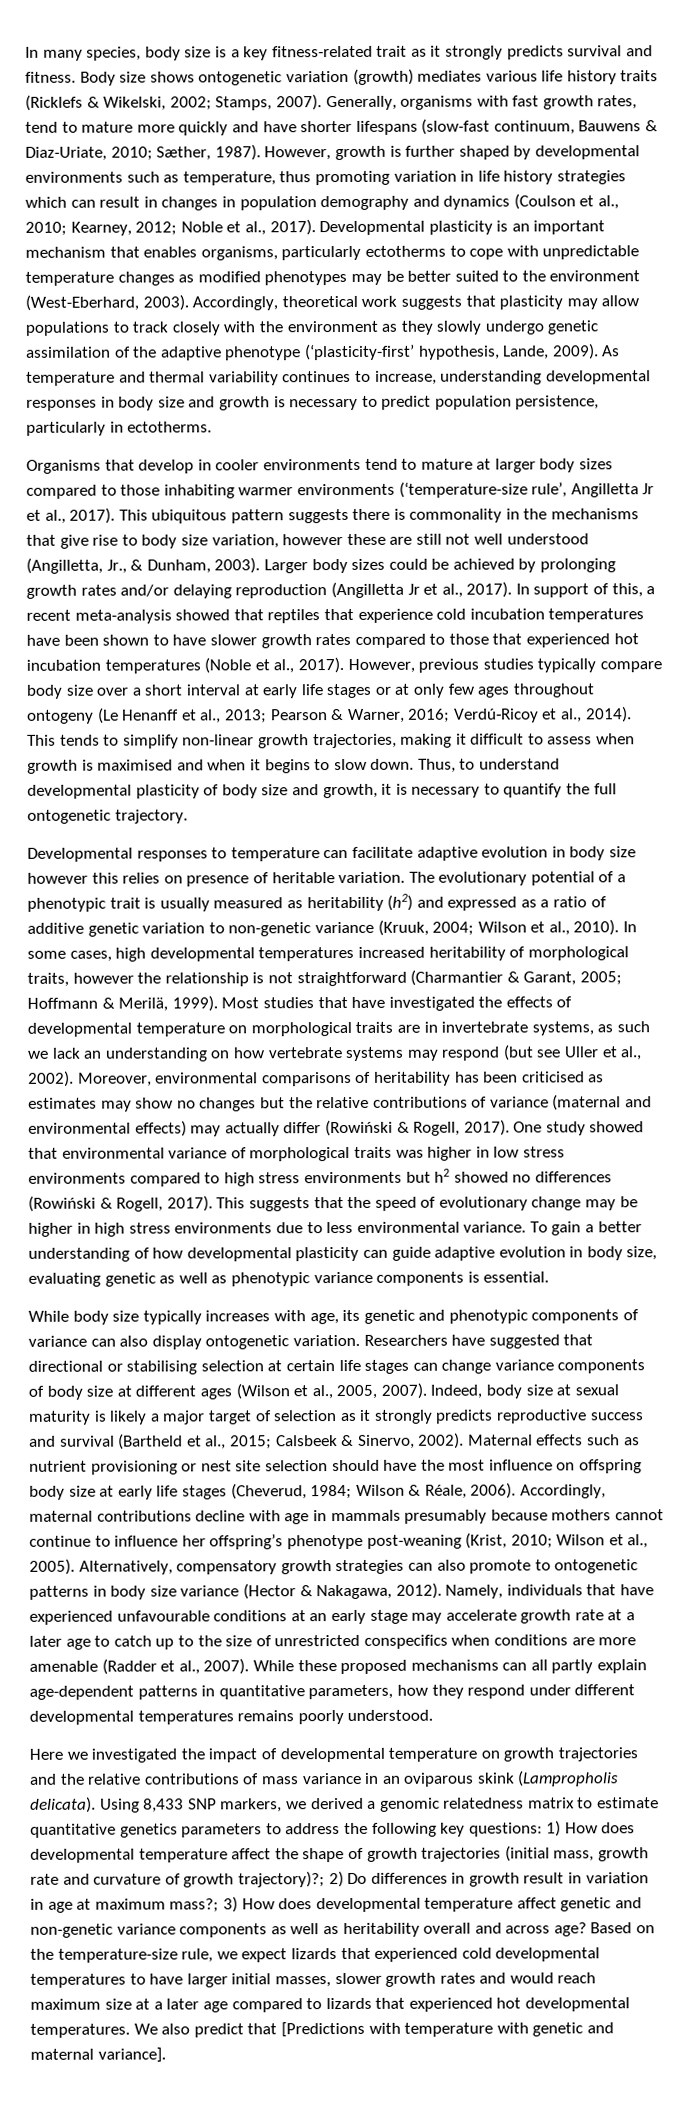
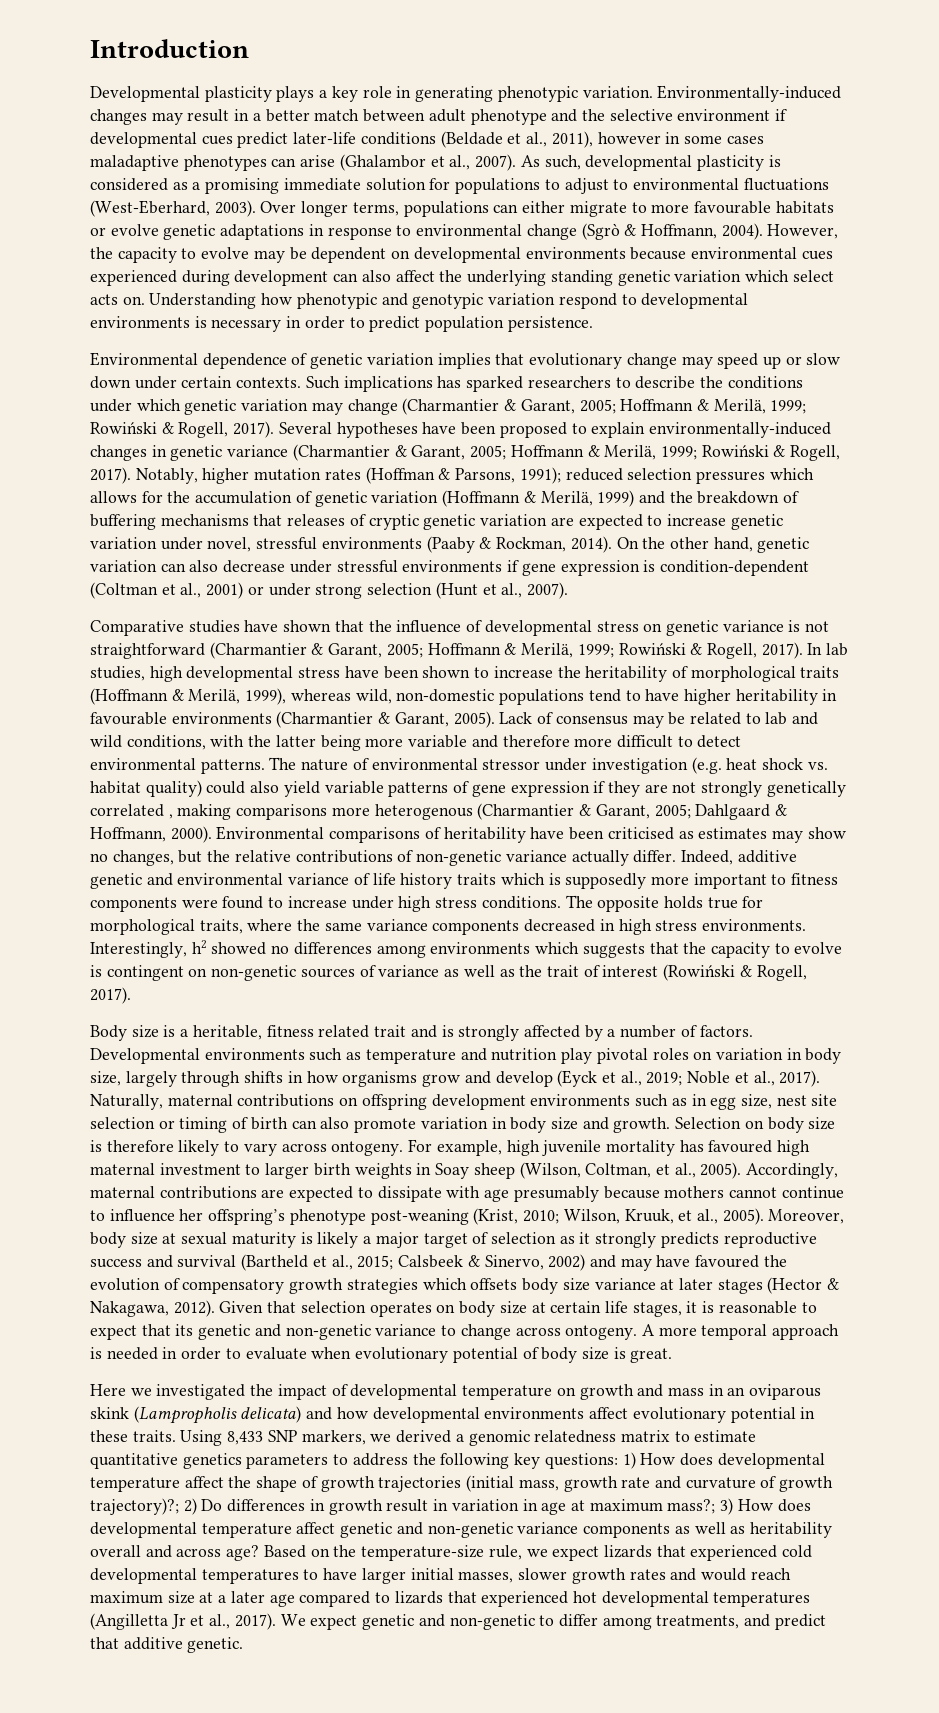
- In many species, body size is a key fitness-related trait as it strongly predicts survival and fitness. Body size shows ontogenetic variation (growth) mediates various life history traits (Ricklefs & Wikelski, 2002; Stamps, 2007). Generally, organisms with fast growth rates, tend to mature more quickly and have shorter lifespans (slow-fast continuum, Bauwens & Diaz-Uriate, 2010; Sæther, 1987). However, growth is further shaped by developmental environments such as temperature, thus promoting variation in life history strategies which can result in changes in population demography and dynamics (Coulson et al., 2010; Kearney, 2012; Noble et al., 2017). Developmental plasticity is an important mechanism that enables organisms, particularly ectotherms to cope with unpredictable temperature changes as modified phenotypes may be better suited to the environment (West-Eberhard, 2003). Accordingly, theoretical work suggests that plasticity may allow populations to track closely with the environment as they slowly undergo genetic assimilation of the adaptive phenotype (‘plasticity-first’ hypothesis, Lande, 2009). As temperature and thermal variability continues to increase, understanding developmental responses in body size and growth is necessary to predict population persistence, particularly in ectotherms.
- Organisms that develop in cooler environments tend to mature at larger body sizes compared to those inhabiting warmer environments (‘temperature-size rule’, Angilletta Jr et al., 2017). This ubiquitous pattern suggests there is commonality in the mechanisms that give rise to body size variation, however these are still not well understood (Angilletta, Jr., & Dunham, 2003). Larger body sizes could be achieved by prolonging growth rates and/or delaying reproduction (Angilletta Jr et al., 2017). In support of this, a recent meta-analysis showed that reptiles that experience cold incubation temperatures have been shown to have slower growth rates compared to those that experienced hot incubation temperatures (Noble et al., 2017). However, previous studies typically compare body size over a short interval at early life stages or at only few ages throughout ontogeny (Le Henanff et al., 2013; Pearson & Warner, 2016; Verdú‐Ricoy et al., 2014). This tends to simplify non-linear growth trajectories, making it difficult to assess when growth is maximised and when it begins to slow down. Thus, to understand developmental plasticity of body size and growth, it is necessary to quantify the full ontogenetic trajectory.
- Developmental responses to temperature can facilitate adaptive evolution in body size however this relies on presence of heritable variation. The evolutionary potential of a phenotypic trait is usually measured as heritability (h2) and expressed as a ratio of additive genetic variation to non-genetic variance (Kruuk, 2004; Wilson et al., 2010). In some cases, high developmental temperatures increased heritability of morphological traits, however the relationship is not straightforward (Charmantier & Garant, 2005; Hoffmann & Merilä, 1999). Most studies that have investigated the effects of developmental temperature on morphological traits are in invertebrate systems, as such we lack an understanding on how vertebrate systems may respond (but see Uller et al., 2002). Moreover, environmental comparisons of heritability has been criticised as estimates may show no changes but the relative contributions of variance (maternal and environmental effects) may actually differ (Rowiński & Rogell, 2017). One study showed that environmental variance of morphological traits was higher in low stress environments compared to high stress environments but h2 showed no differences (Rowiński & Rogell, 2017). This suggests that the speed of evolutionary change may be higher in high stress environments due to less environmental variance. To gain a better understanding of how developmental plasticity can guide adaptive evolution in body size, evaluating genetic as well as phenotypic variance components is essential.
- While body size typically increases with age, its genetic and phenotypic components of variance can also display ontogenetic variation. Researchers have suggested that directional or stabilising selection at certain life stages can change variance components of body size at different ages (Wilson et al., 2005, 2007). Indeed, body size at sexual maturity is likely a major target of selection as it strongly predicts reproductive success and survival (Bartheld et al., 2015; Calsbeek & Sinervo, 2002). Maternal effects such as nutrient provisioning or nest site selection should have the most influence on offspring body size at early life stages (Cheverud, 1984; Wilson & Réale, 2006). Accordingly, maternal contributions decline with age in mammals presumably because mothers cannot continue to influence her offspring’s phenotype post-weaning (Krist, 2010; Wilson et al., 2005). Alternatively, compensatory growth strategies can also promote to ontogenetic patterns in body size variance (Hector & Nakagawa, 2012). Namely, individuals that have experienced unfavourable conditions at an early stage may accelerate growth rate at a later age to catch up to the size of unrestricted conspecifics when conditions are more amenable (Radder et al., 2007). While these proposed mechanisms can all partly explain age-dependent patterns in quantitative parameters, how they respond under different developmental temperatures remains poorly understood.
+ Introduction
+ Developmental plasticity plays a key role in generating phenotypic variation. Environmentally-induced changes may result in a better match between adult phenotype and the selective environment if developmental cues predict later-life conditions (Beldade et al., 2011), however in some cases maladaptive phenotypes can arise (Ghalambor et al., 2007). As such, developmental plasticity is considered as a promising immediate solution for populations to adjust to environmental fluctuations (West-Eberhard, 2003). Over longer terms, populations can either migrate to more favourable habitats or evolve genetic adaptations in response to environmental change (Sgrò & Hoffmann, 2004). However, the capacity to evolve may be dependent on developmental environments because environmental cues experienced during development can also affect the underlying standing genetic variation which select acts on. Understanding how phenotypic and genotypic variation respond to developmental environments is necessary in order to predict population persistence.
+ Environmental dependence of genetic variation implies that evolutionary change may speed up or slow down under certain contexts. Such implications has sparked researchers to describe the conditions under which genetic variation may change (Charmantier & Garant, 2005; Hoffmann & Merilä, 1999; Rowiński & Rogell, 2017). Several hypotheses have been proposed to explain environmentally-induced changes in genetic variance (Charmantier & Garant, 2005; Hoffmann & Merilä, 1999; Rowiński & Rogell, 2017). Notably, higher mutation rates (Hoffman & Parsons, 1991); reduced selection pressures which allows for the accumulation of genetic variation (Hoffmann & Merilä, 1999) and the breakdown of buffering mechanisms that releases of cryptic genetic variation are expected to increase genetic variation under novel, stressful environments (Paaby & Rockman, 2014). On the other hand, genetic variation can also decrease under stressful environments if gene expression is condition-dependent (Coltman et al., 2001) or under strong selection (Hunt et al., 2007).
+ Comparative studies have shown that the influence of developmental stress on genetic variance is not straightforward (Charmantier & Garant, 2005; Hoffmann & Merilä, 1999; Rowiński & Rogell, 2017). In lab studies, high developmental stress have been shown to increase the heritability of morphological traits (Hoffmann & Merilä, 1999), whereas wild, non-domestic populations tend to have higher heritability in favourable environments (Charmantier & Garant, 2005). Lack of consensus may be related to lab and wild conditions, with the latter being more variable and therefore more difficult to detect environmental patterns. The nature of environmental stressor under investigation (e.g. heat shock vs. habitat quality) could also yield variable patterns of gene expression if they are not strongly genetically correlated , making comparisons more heterogenous (Charmantier & Garant, 2005; Dahlgaard & Hoffmann, 2000). Environmental comparisons of heritability have been criticised as estimates may show no changes, but the relative contributions of non-genetic variance actually differ. Indeed, additive genetic and environmental variance of life history traits which is supposedly more important to fitness components were found to increase under high stress conditions. The opposite holds true for morphological traits, where the same variance components decreased in high stress environments. Interestingly, h2 showed no differences among environments which suggests that the capacity to evolve is contingent on non-genetic sources of variance as well as the trait of interest (Rowiński & Rogell, 2017).
+ Body size is a heritable, fitness related trait and is strongly affected by a number of factors. Developmental environments such as temperature and nutrition play pivotal roles on variation in body size, largely through shifts in how organisms grow and develop (Eyck et al., 2019; Noble et al., 2017). Naturally, maternal contributions on offspring development environments such as in egg size, nest site selection or timing of birth can also promote variation in body size and growth. Selection on body size is therefore likely to vary across ontogeny. For example, high juvenile mortality has favoured high maternal investment to larger birth weights in Soay sheep (Wilson, Coltman, et al., 2005). Accordingly, maternal contributions are expected to dissipate with age presumably because mothers cannot continue to influence her offspring’s phenotype post-weaning (Krist, 2010; Wilson, Kruuk, et al., 2005). Moreover, body size at sexual maturity is likely a major target of selection as it strongly predicts reproductive success and survival (Bartheld et al., 2015; Calsbeek & Sinervo, 2002) and may have favoured the evolution of compensatory growth strategies which offsets body size variance at later stages (Hector & Nakagawa, 2012). Given that selection operates on body size at certain life stages, it is reasonable to expect that its genetic and non-genetic variance to change across ontogeny. A more temporal approach is needed in order to evaluate when evolutionary potential of body size is great.
- Here we investigated the impact of developmental temperature on growth trajectories and the relative contributions of mass variance in an oviparous skink (Lampropholis delicata).
+ Here we investigated the impact of developmental temperature on growth and mass in an oviparous skink (Lampropholis delicata) and how developmental environments affect evolutionary potential in these traits.
- Based on the temperature-size rule, we expect lizards that experienced cold developmental temperatures to have larger initial masses, slower growth rates and would reach maximum size at a later age compared to lizards that experienced hot developmental temperatures. We also predict that [Predictions with temperature with genetic and maternal variance].
+ Based on the temperature-size rule, we expect lizards that experienced cold developmental temperatures to have larger initial masses, slower growth rates and would reach maximum size at a later age compared to lizards that experienced hot developmental temperatures (Angilletta Jr et al., 2017). We expect genetic and non-genetic to differ among treatments, and predict that additive genetic.

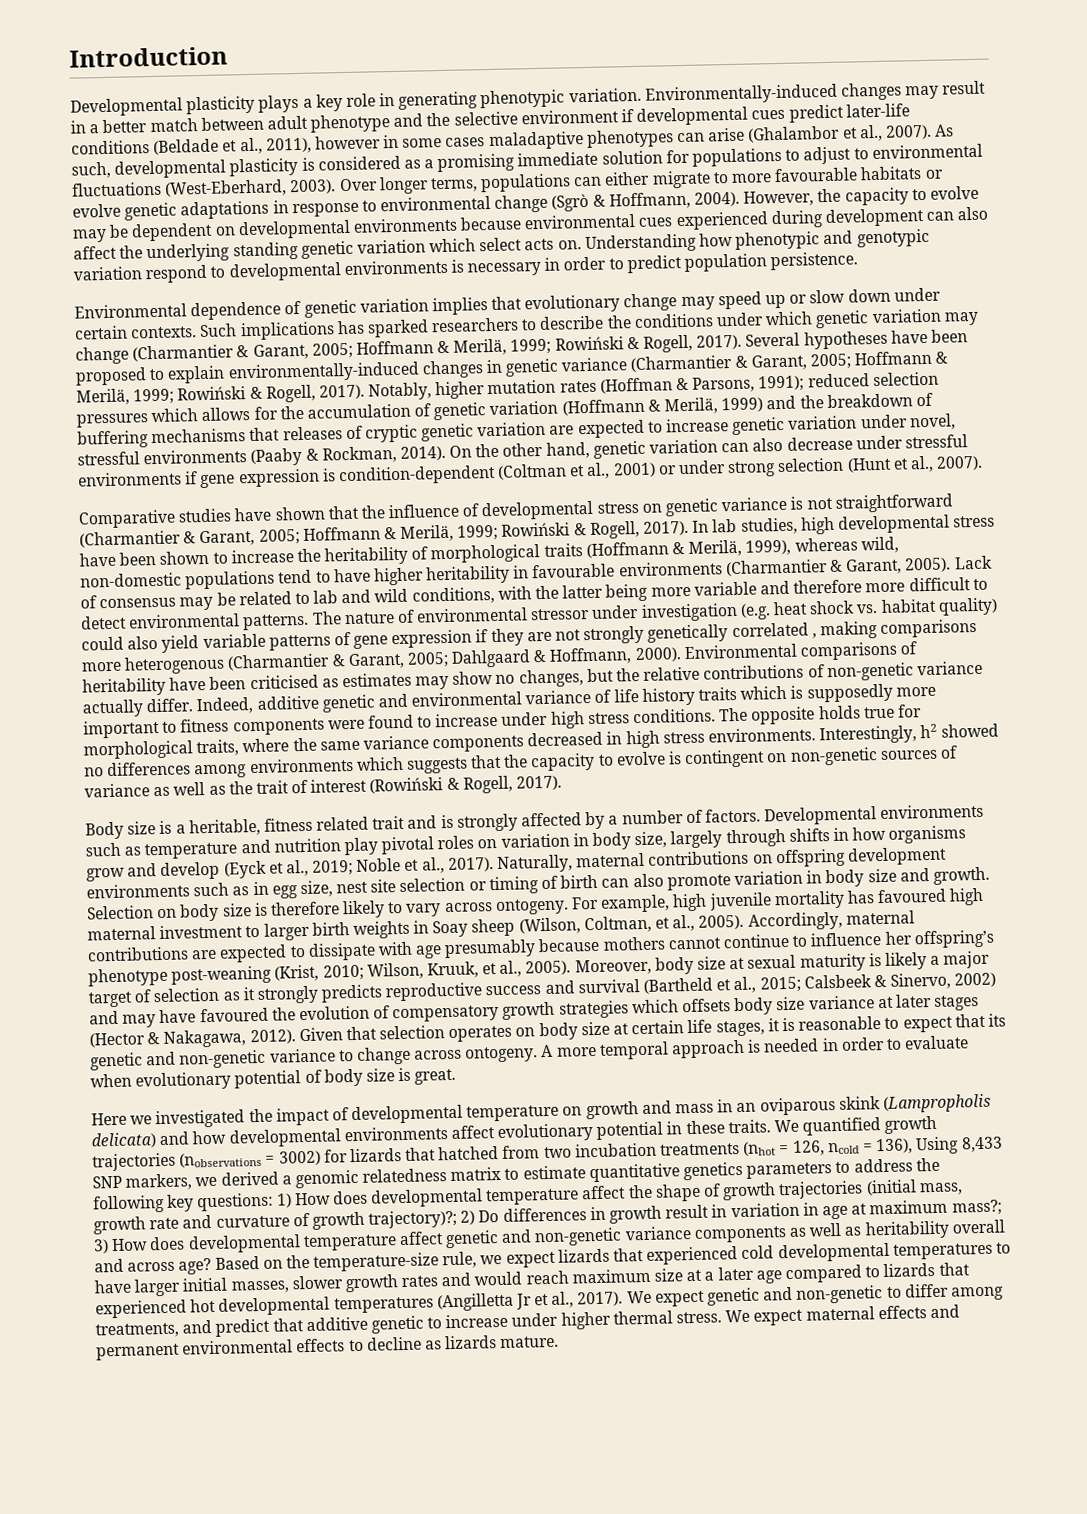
- Using 8,433 SNP markers, we derived a genomic relatedness matrix to estimate quantitative genetics parameters to address the following key questions:
+ We quantified growth trajectories (nobservations = 3002) for lizards that hatched from two incubation treatments (nhot = 126, ncold = 136), Using 8,433 SNP markers, we derived a genomic relatedness matrix to estimate quantitative genetics parameters to address the following key questions:
- We expect genetic and non-genetic to differ among treatments, and predict that additive genetic.
+ We expect genetic and non-genetic to differ among treatments, and predict that additive genetic to increase under higher thermal stress. We expect maternal effects and permanent environmental effects to decline as lizards mature.

